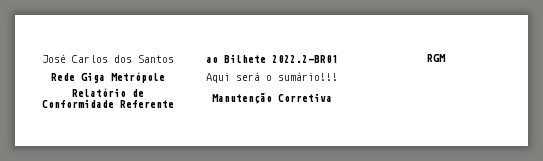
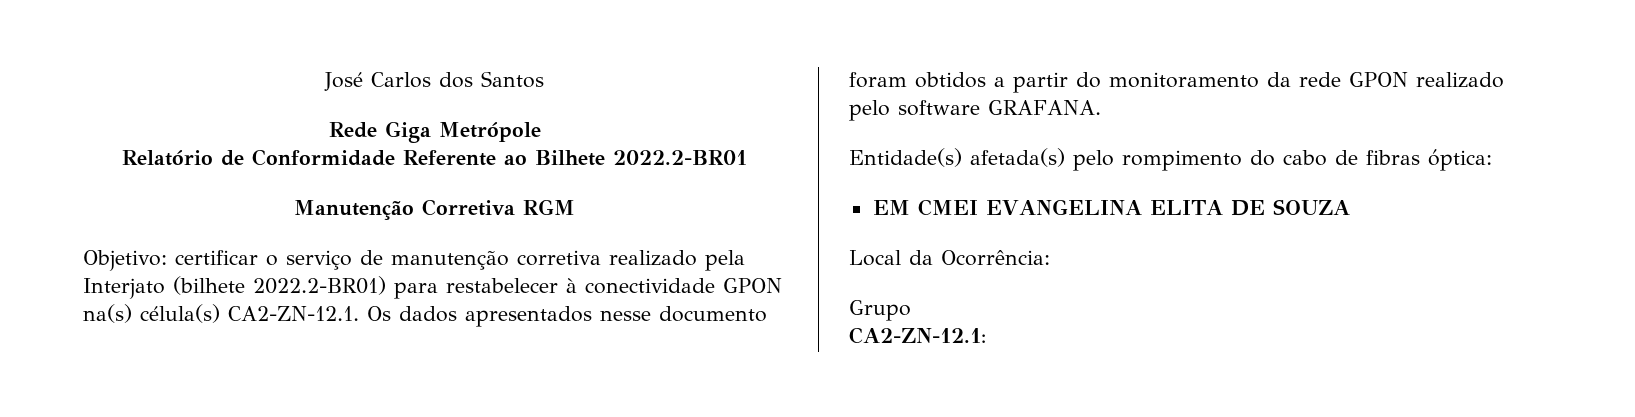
- Aqui será o sumário!!!
+ Objetivo: certificar o serviço de manutenção corretiva realizado pela Interjato (bilhete 2022.2-BR01) para restabelecer à conectividade GPON na(s) célula(s) CA2-ZN-12.1. Os dados apresentados nesse documento foram obtidos a partir do monitoramento da rede GPON realizado pelo software GRAFANA.
+ Entidade(s) afetada(s) pelo rompimento do cabo de fibras óptica:
+ EM CMEI EVANGELINA ELITA DE SOUZA
+ Local da Ocorrência:
+ Grupo
+ CA2-ZN-12.1:

